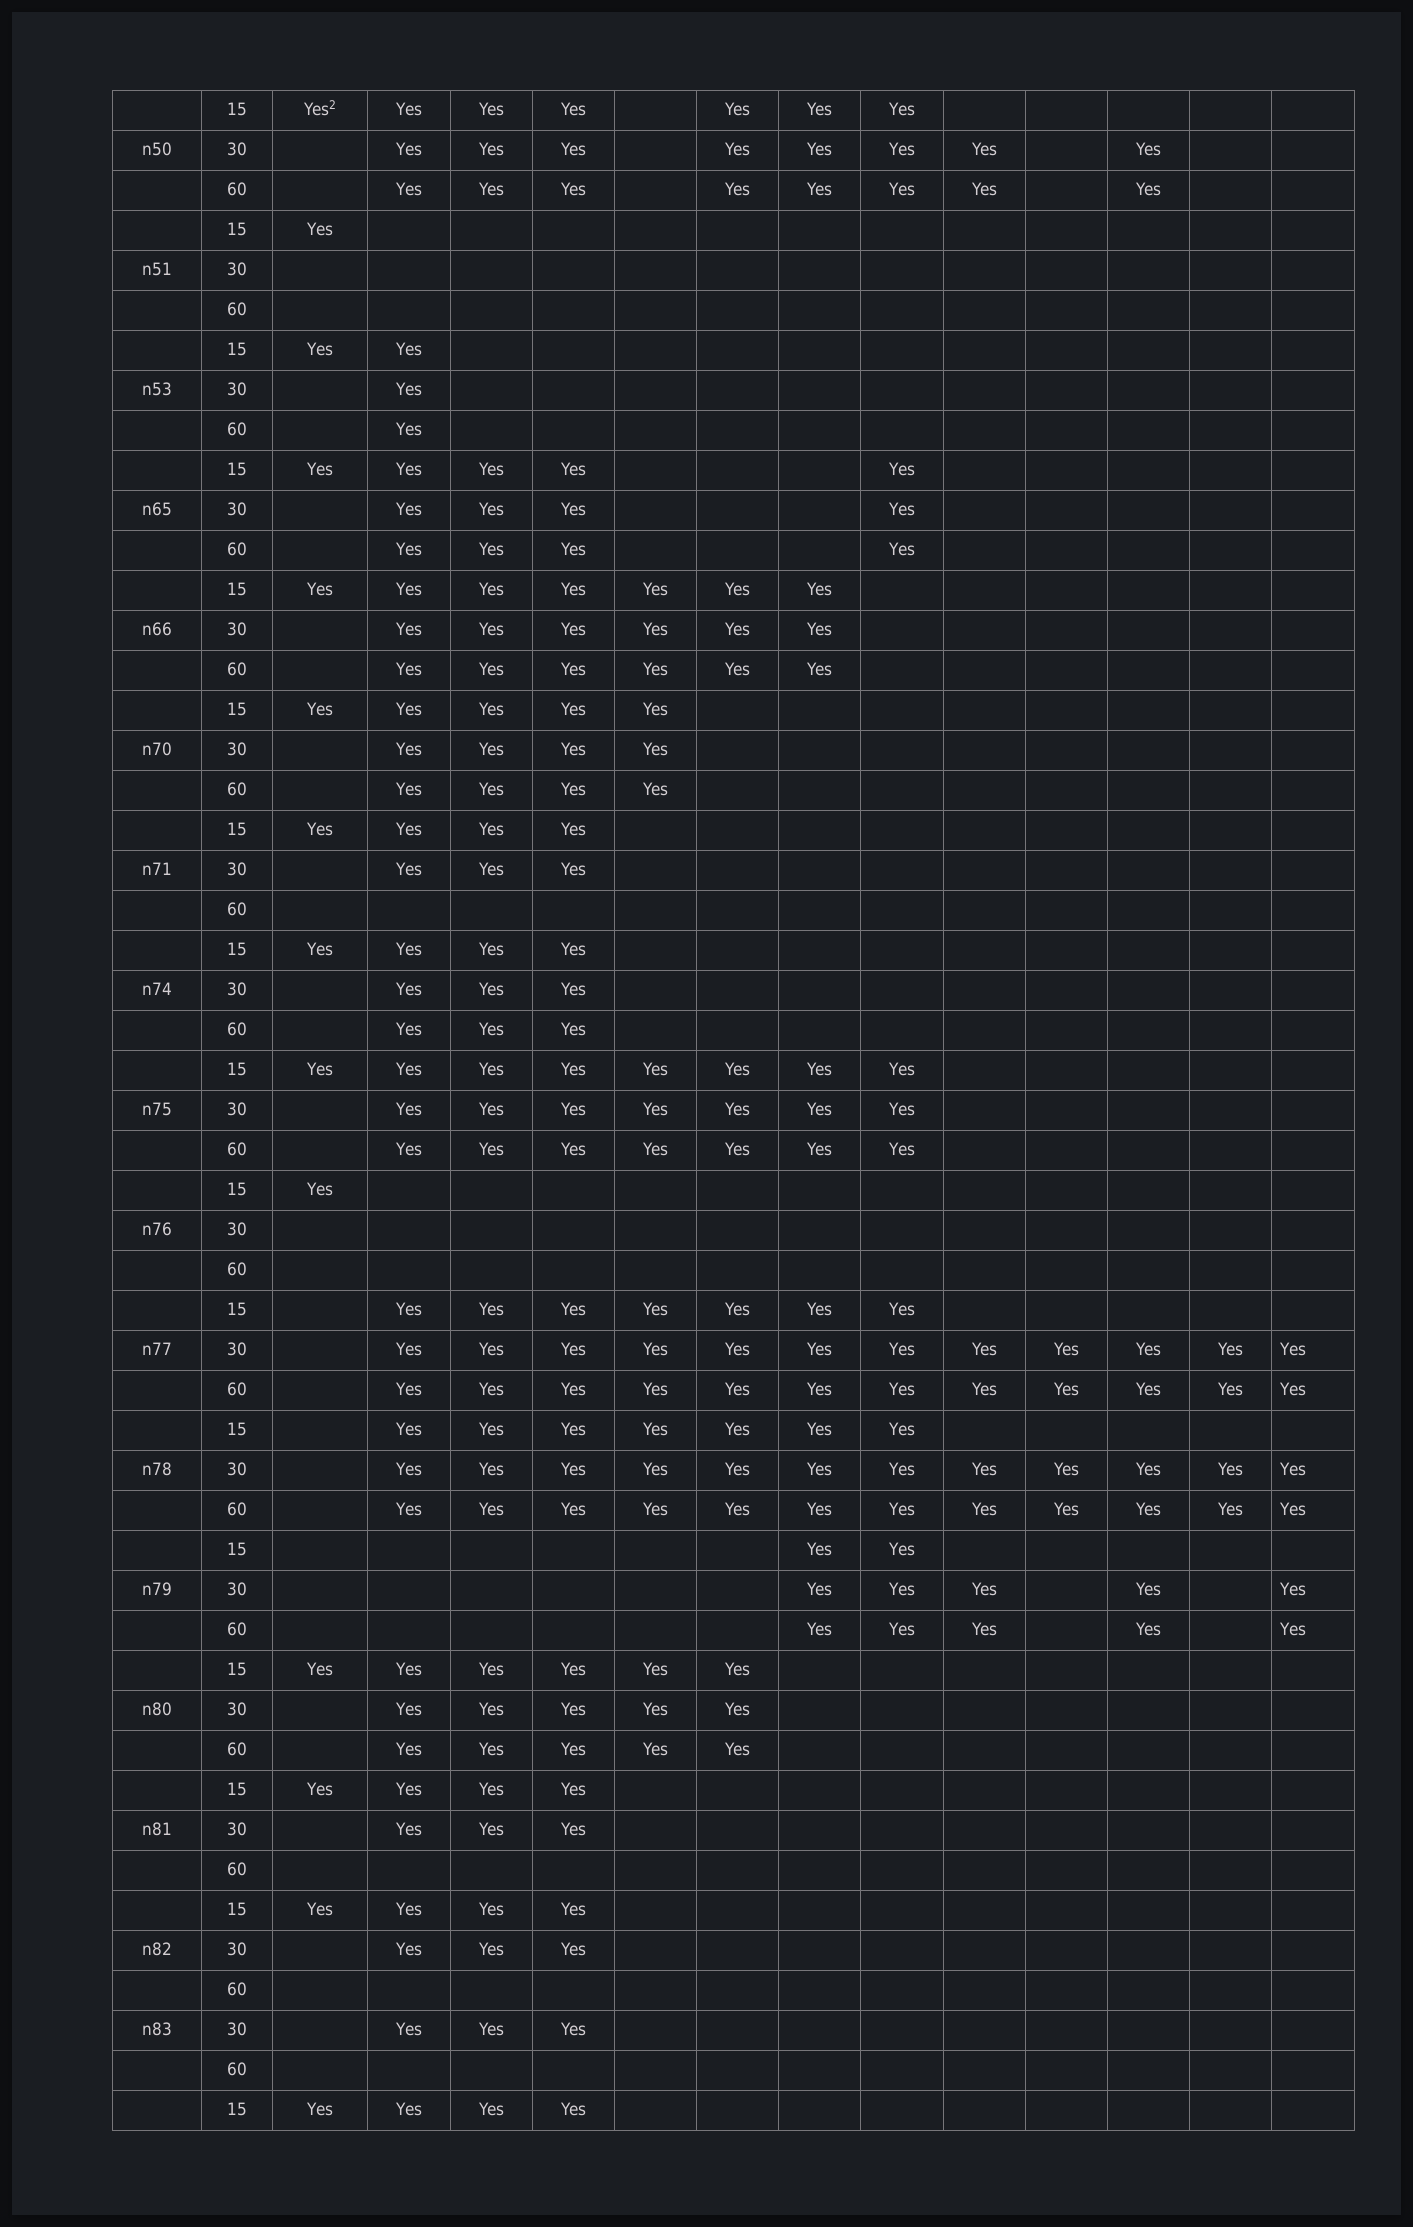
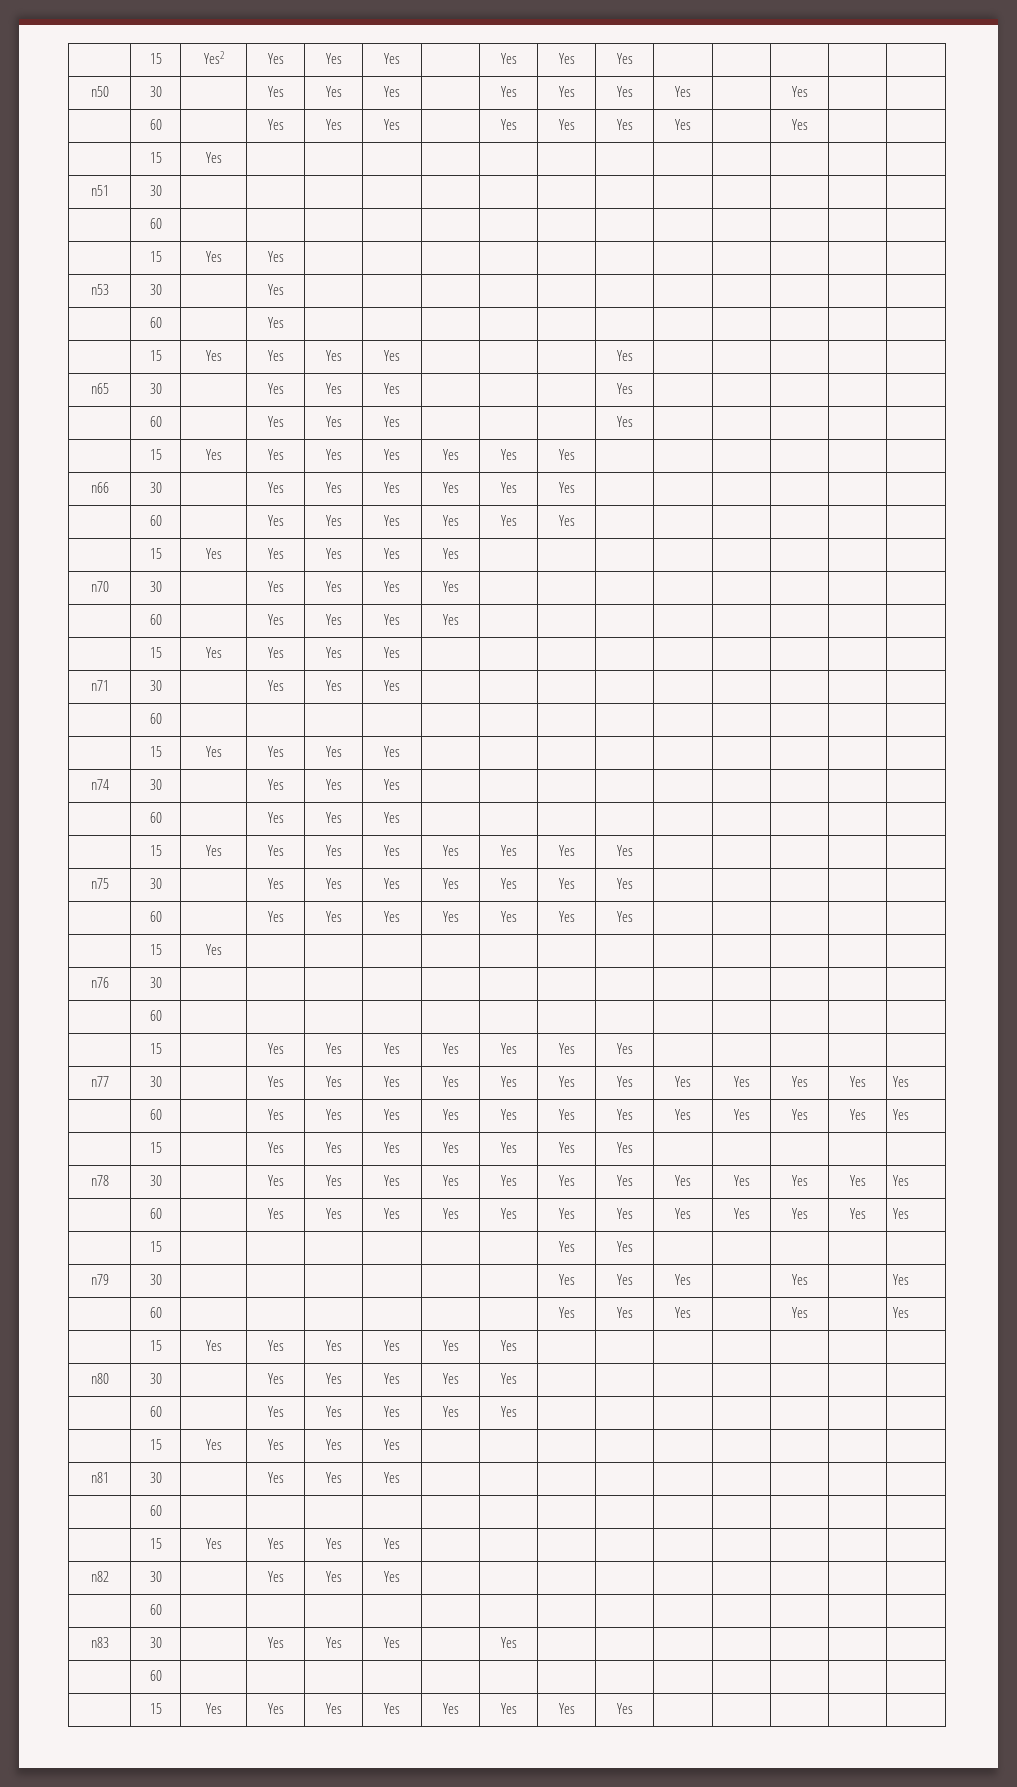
- n83 | 30 | | Yes | Yes | Yes | | | | | | | | |
+ n83 | 30 | | Yes | Yes | Yes | | Yes | | | | | | |
  | 60 | | | | | | | | | | | | |
- | 15 | Yes | Yes | Yes | Yes | | | | | | | | |
+ | 15 | Yes | Yes | Yes | Yes | Yes | Yes | Yes | Yes | | | | |

